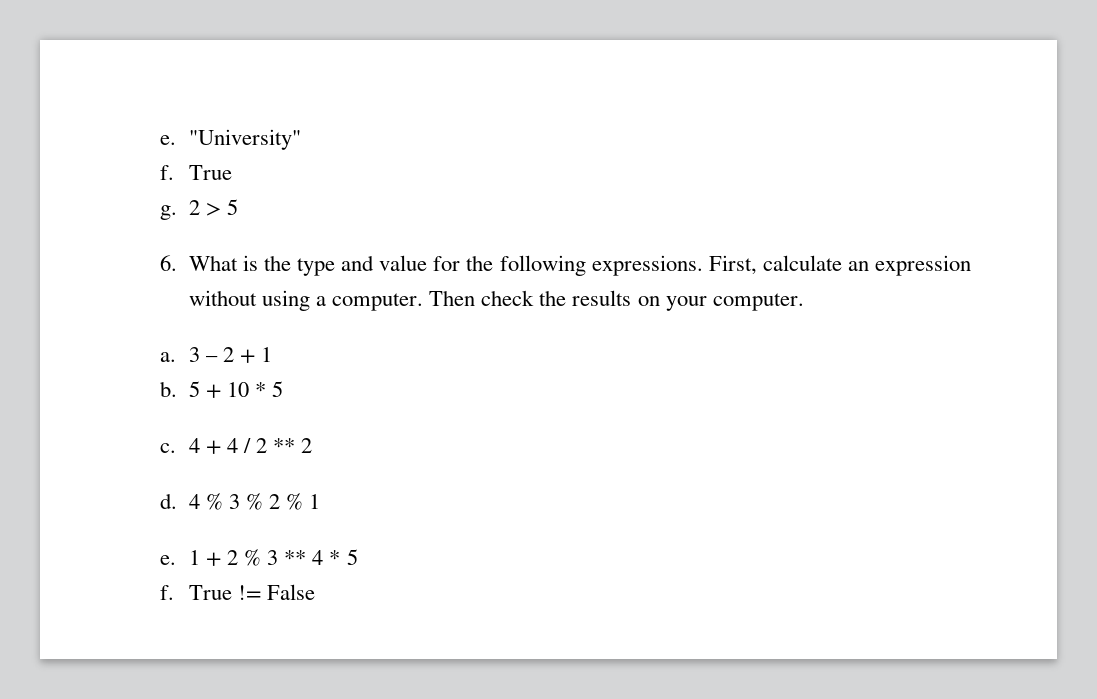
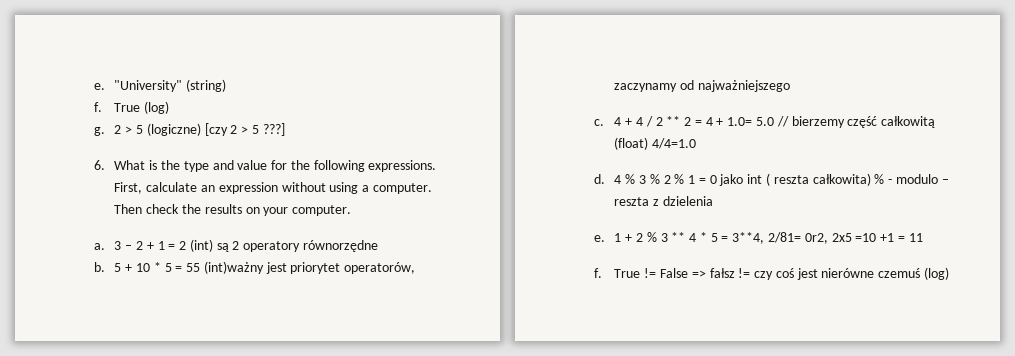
- "University"
- f. True
+ "University" (string)
+ f. True (log)
- 2 > 5
+ 2 > 5 (logiczne) [czy 2 > 5 ???]
- 3 – 2 + 1
+ 3 – 2 + 1 = 2 (int) są 2 operatory równorzędne
- 5 + 10 * 5
+ 5 + 10 * 5 = 55 (int)ważny jest priorytet operatorów, zaczynamy od najważniejszego
- 4 + 4 / 2 ** 2
+ 4 + 4 / 2 ** 2 = 4 + 1.0= 5.0 // bierzemy część całkowitą (float) 4/4=1.0
- 4 % 3 % 2 % 1
+ 4 % 3 % 2 % 1 = 0 jako int ( reszta całkowita) % - modulo – reszta z dzielenia
- 1 + 2 % 3 ** 4 * 5
- f. True != False
+ 1 + 2 % 3 ** 4 * 5 = 3**4, 2/81= 0r2, 2x5 =10 +1 = 11
+ f. True != False => fałsz != czy coś jest nierówne czemuś (log)

